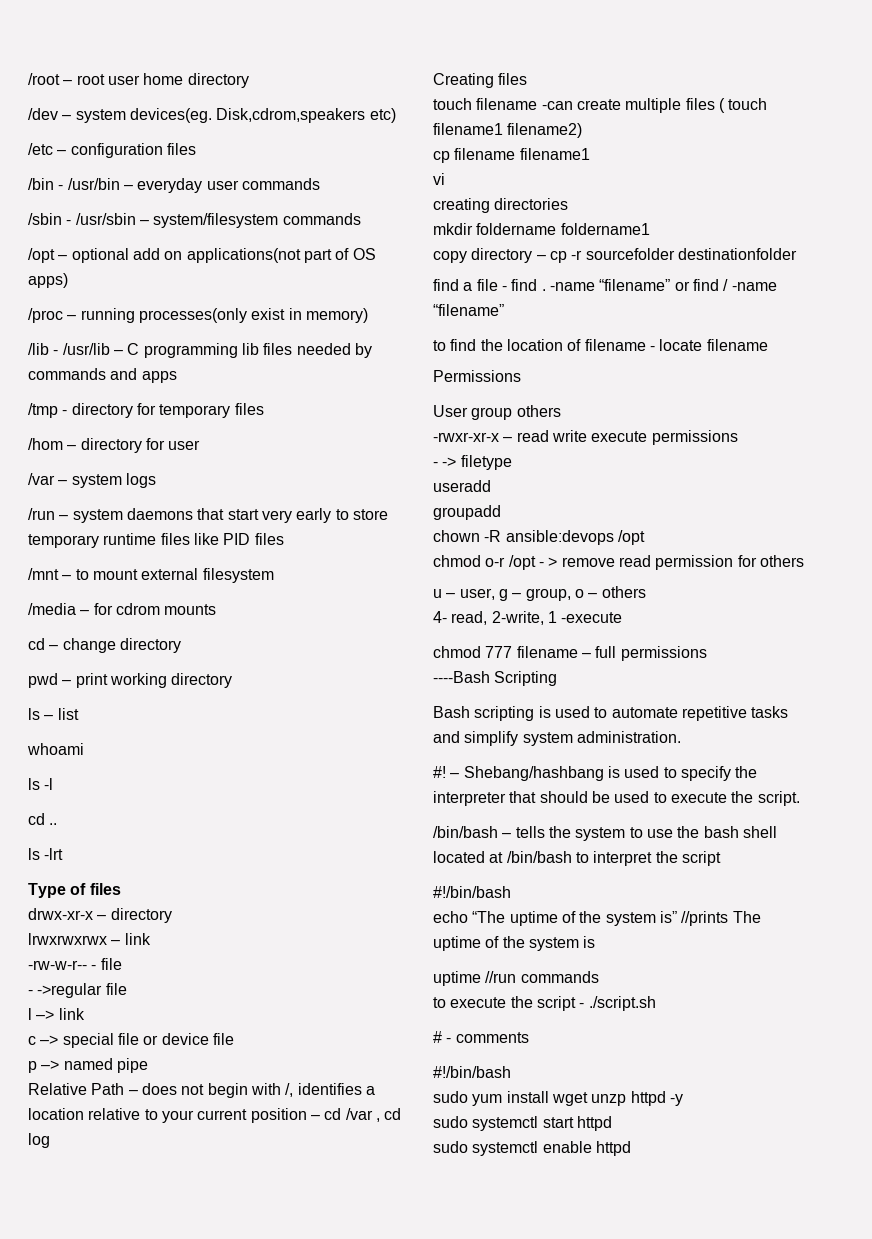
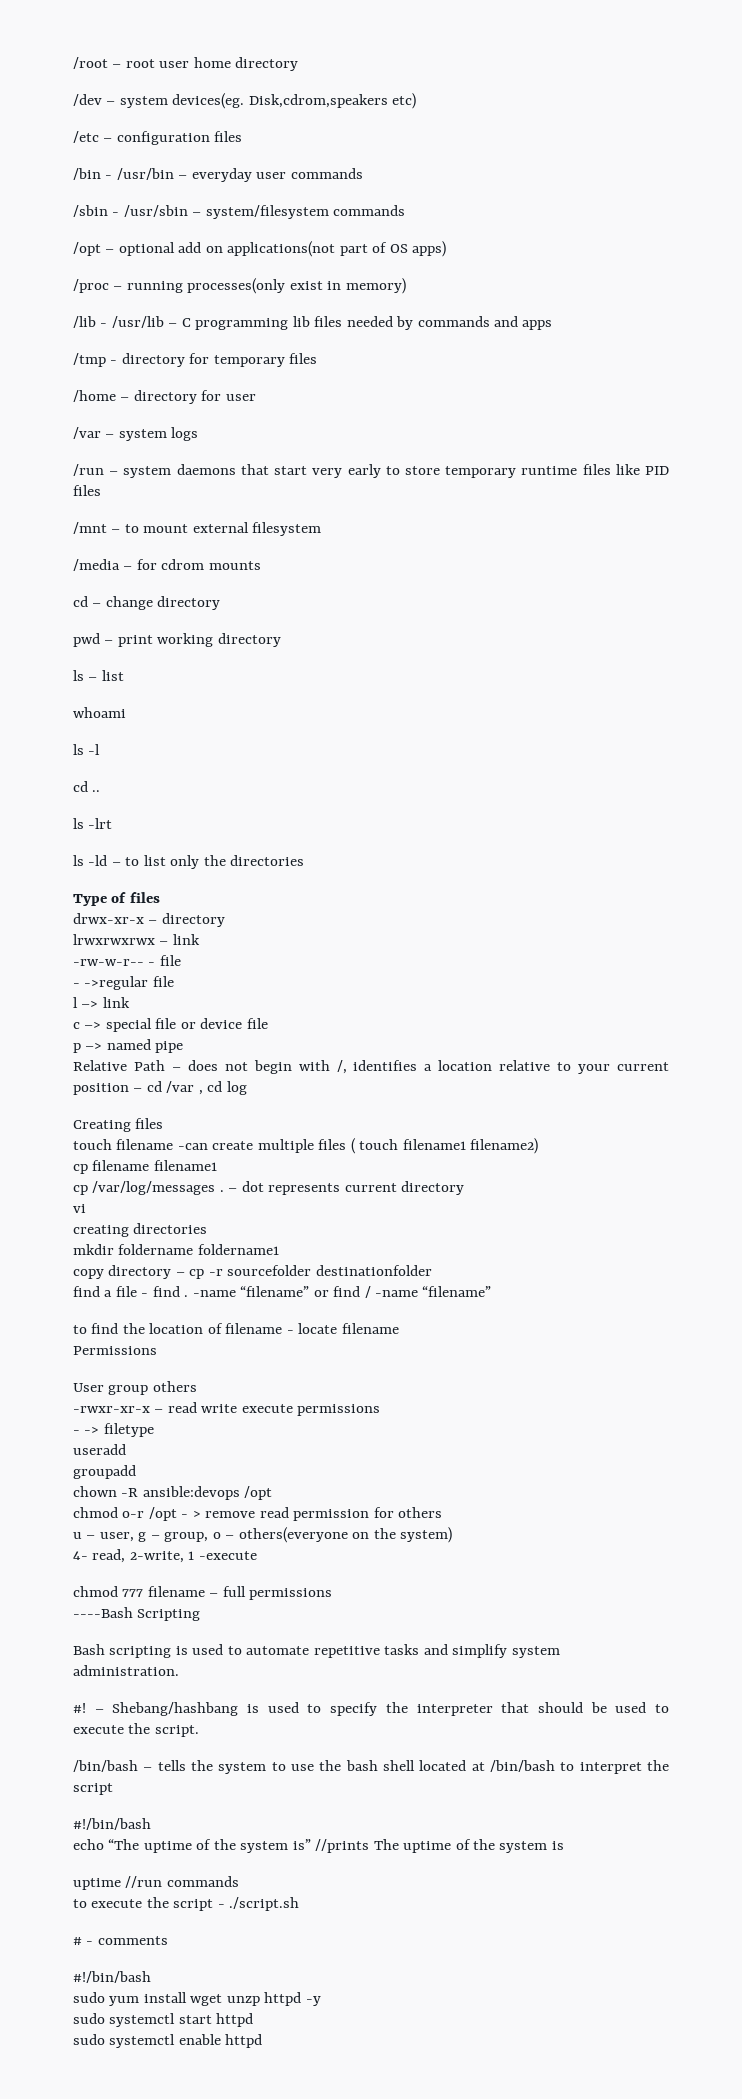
- /hom – directory for user
+ /home – directory for user
+ ls -ld – to list only the directories
+ cp /var/log/messages . – dot represents current directory
- u – user, g – group, o – others
+ u – user, g – group, o – others(everyone on the system)

